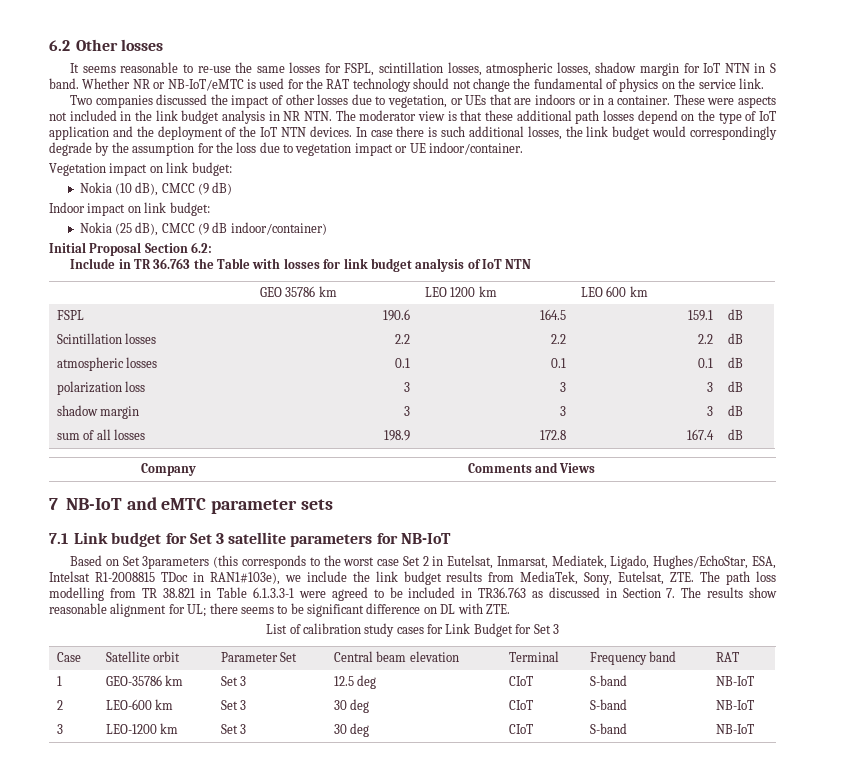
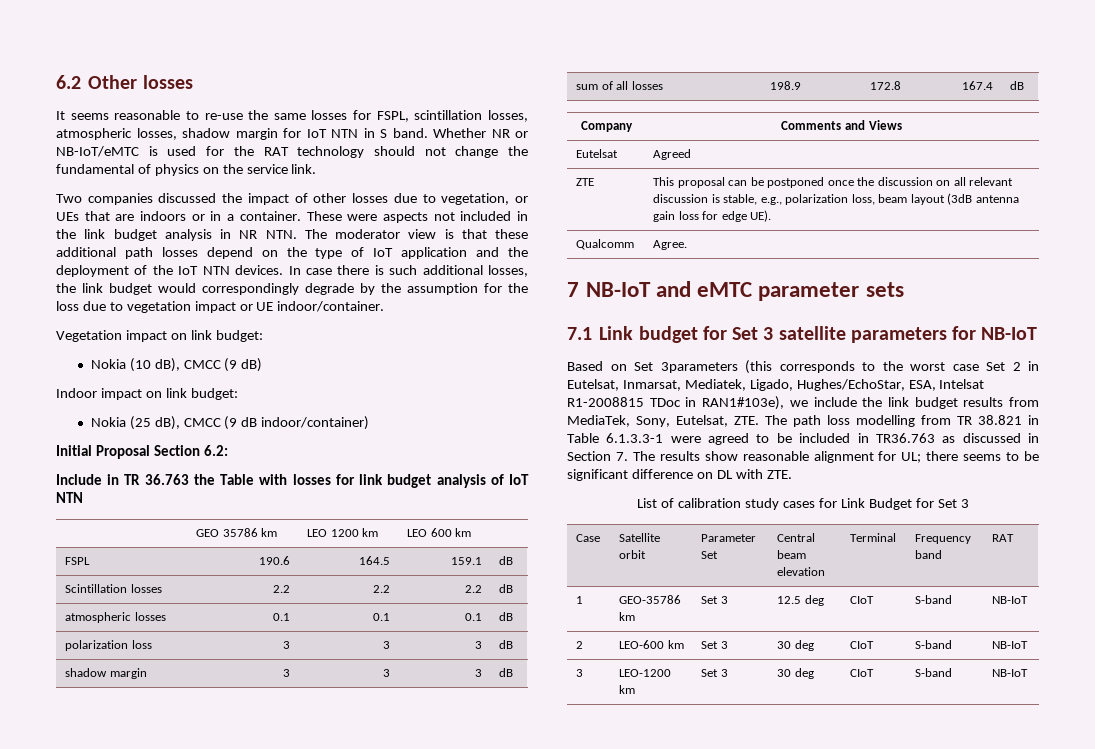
+ Eutelsat | Agreed
+ ZTE | This proposal can be postponed once the discussion on all relevant discussion is stable, e.g., polarization loss, beam layout (3dB antenna gain loss for edge UE).
+ Qualcomm | Agree.

